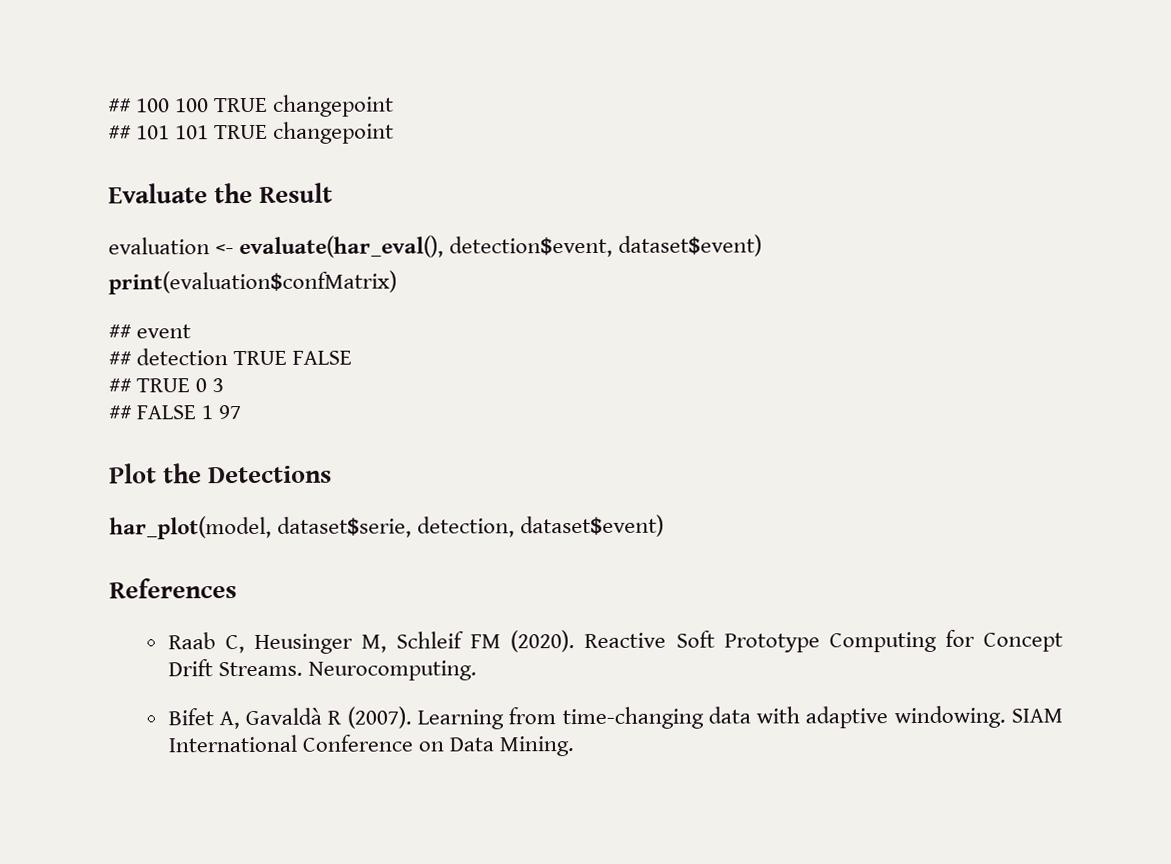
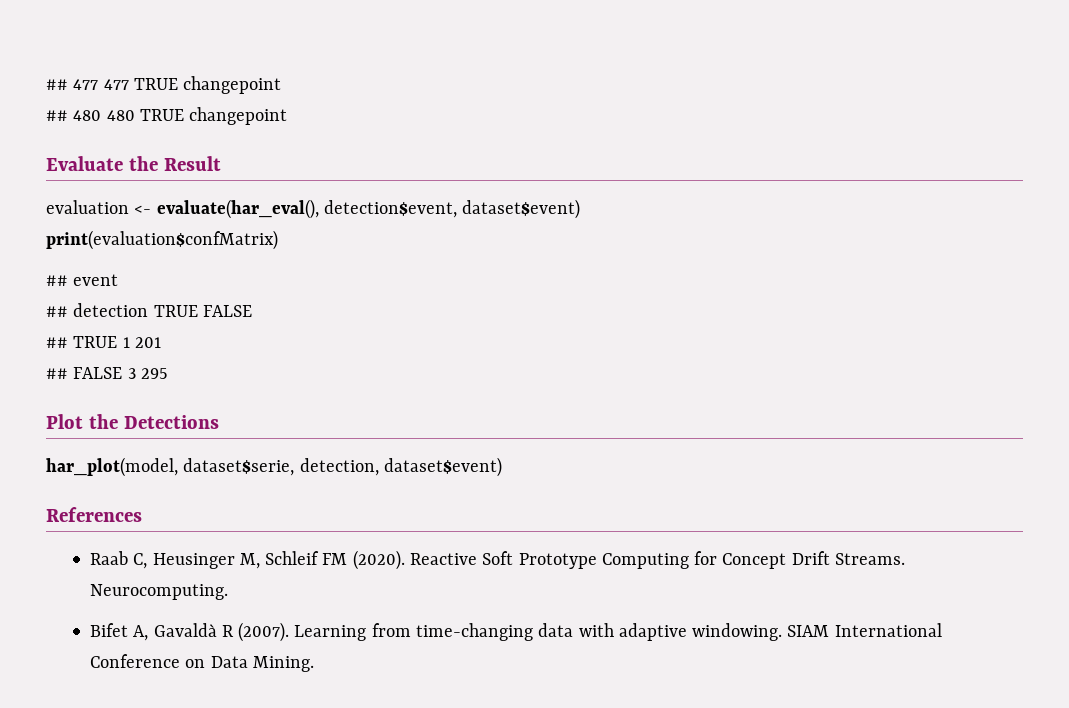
- ## 100 100 TRUE changepoint
+ ## 477 477 TRUE changepoint
- ## 101 101 TRUE changepoint
+ ## 480 480 TRUE changepoint
- ## TRUE 0 3
+ ## TRUE 1 201
- ## FALSE 1 97
+ ## FALSE 3 295

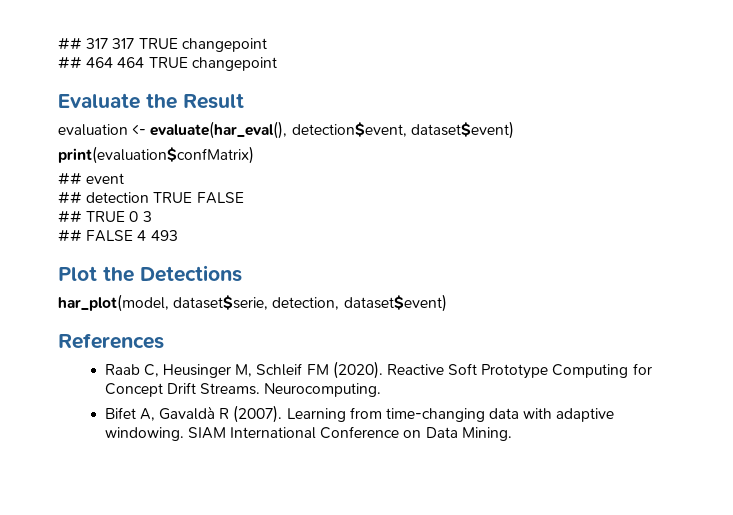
- ## 477 477 TRUE changepoint
+ ## 317 317 TRUE changepoint
- ## 480 480 TRUE changepoint
+ ## 464 464 TRUE changepoint
- ## TRUE 1 201
+ ## TRUE 0 3
- ## FALSE 3 295
+ ## FALSE 4 493

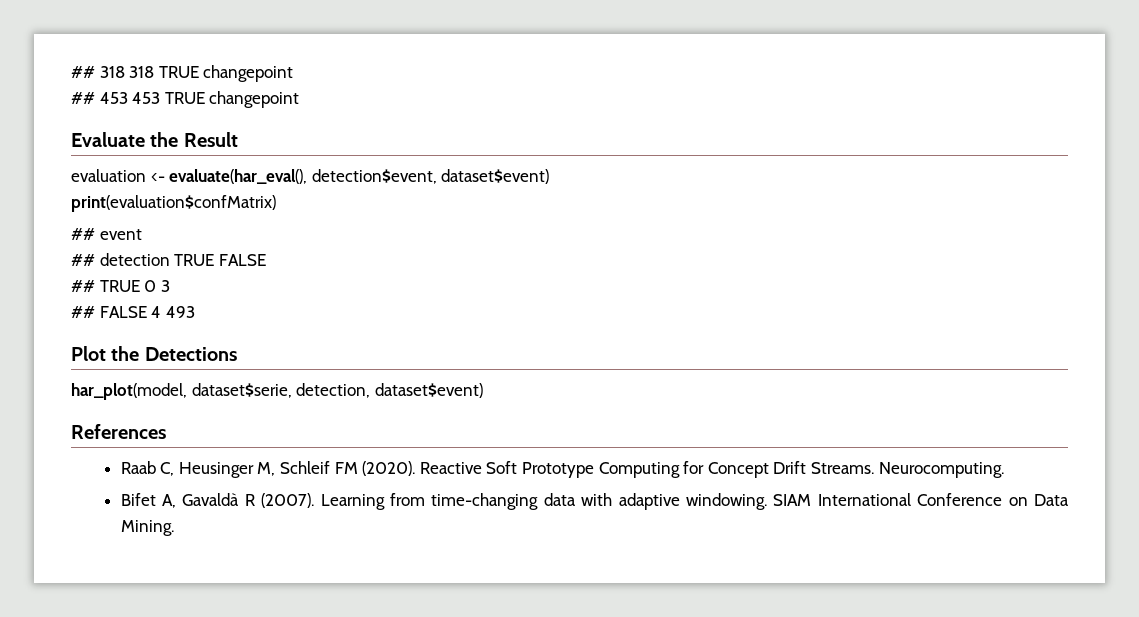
- ## 317 317 TRUE changepoint
+ ## 318 318 TRUE changepoint
- ## 464 464 TRUE changepoint
+ ## 453 453 TRUE changepoint

